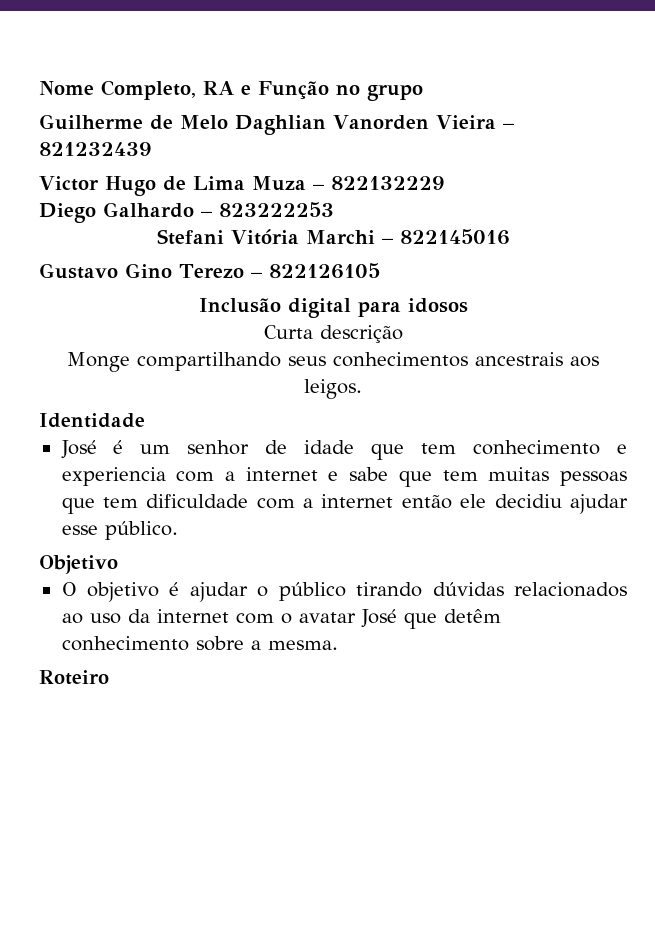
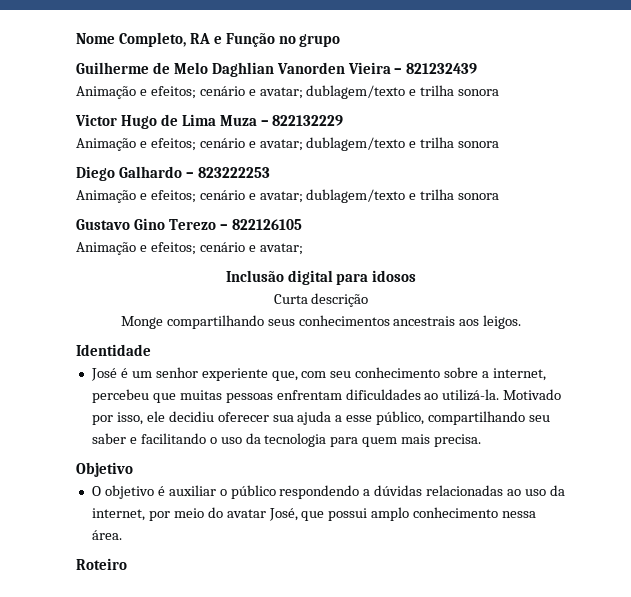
  Guilherme de Melo Daghlian Vanorden Vieira – 821232439
+ Animação e efeitos; cenário e avatar; dublagem/texto e trilha sonora
  Victor Hugo de Lima Muza – 822132229
+ Animação e efeitos; cenário e avatar; dublagem/texto e trilha sonora
  Diego Galhardo – 823222253
- Stefani Vitória Marchi – 822145016
+ Animação e efeitos; cenário e avatar; dublagem/texto e trilha sonora
  Gustavo Gino Terezo – 822126105
+ Animação e efeitos; cenário e avatar;
- José é um senhor de idade que tem conhecimento e experiencia com a internet e sabe que tem muitas pessoas que tem dificuldade com a internet então ele decidiu ajudar esse público.
+ José é um senhor experiente que, com seu conhecimento sobre a internet, percebeu que muitas pessoas enfrentam dificuldades ao utilizá-la. Motivado por isso, ele decidiu oferecer sua ajuda a esse público, compartilhando seu saber e facilitando o uso da tecnologia para quem mais precisa.
- O objetivo é ajudar o público tirando dúvidas relacionados ao uso da internet com o avatar José que detêm conhecimento sobre a mesma.
+ O objetivo é auxiliar o público respondendo a dúvidas relacionadas ao uso da internet, por meio do avatar José, que possui amplo conhecimento nessa área.

